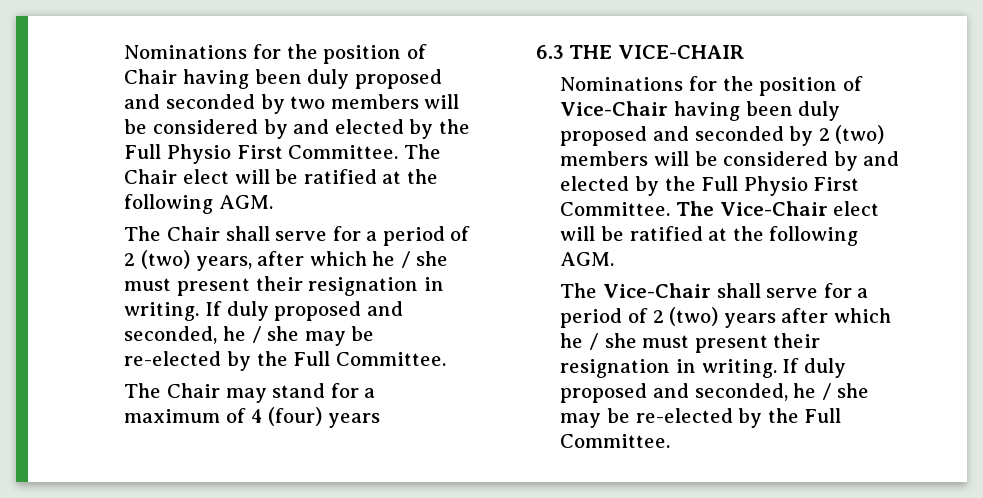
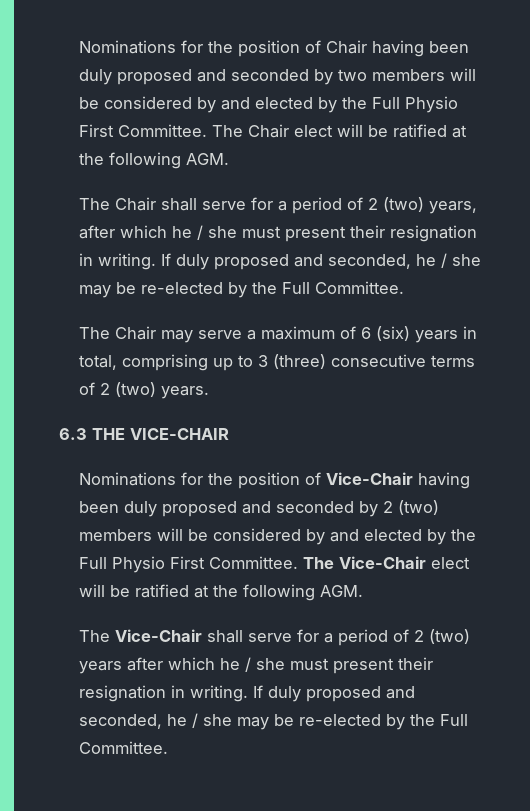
- The Chair may stand for a maximum of 4 (four) years
+ The Chair may serve a maximum of 6 (six) years in total, comprising up to 3 (three) consecutive terms of 2 (two) years.

